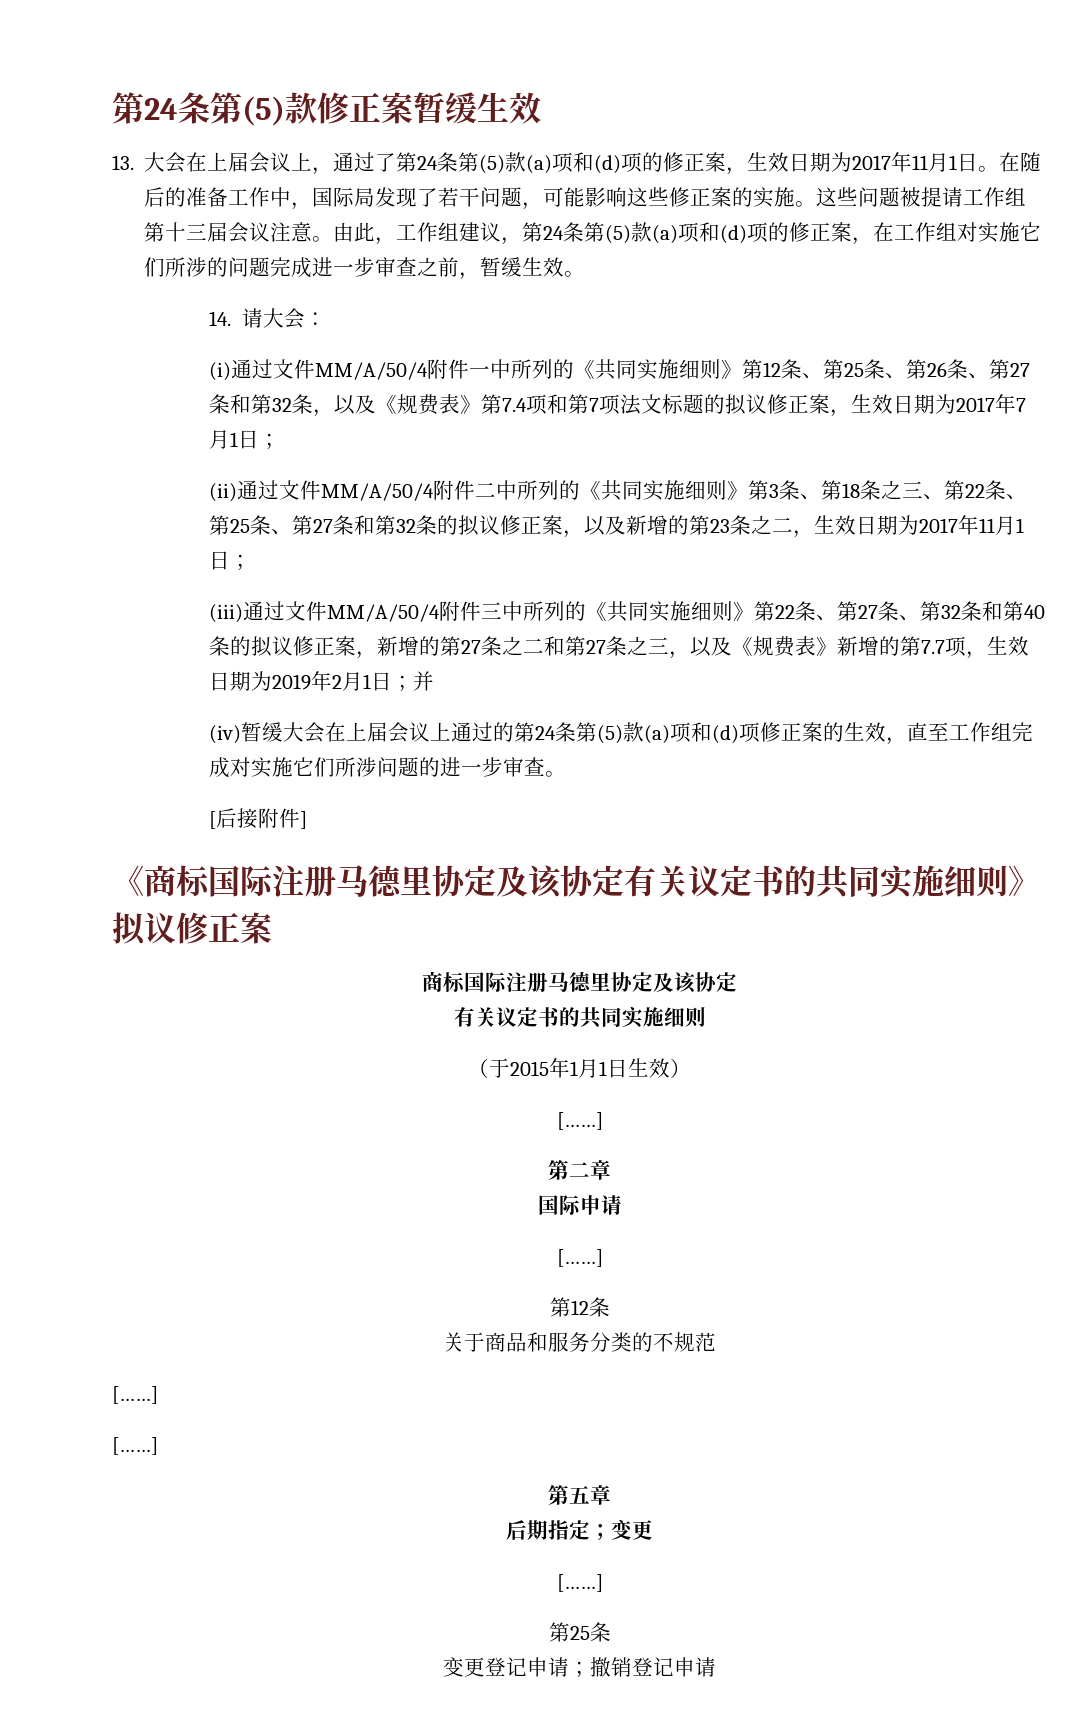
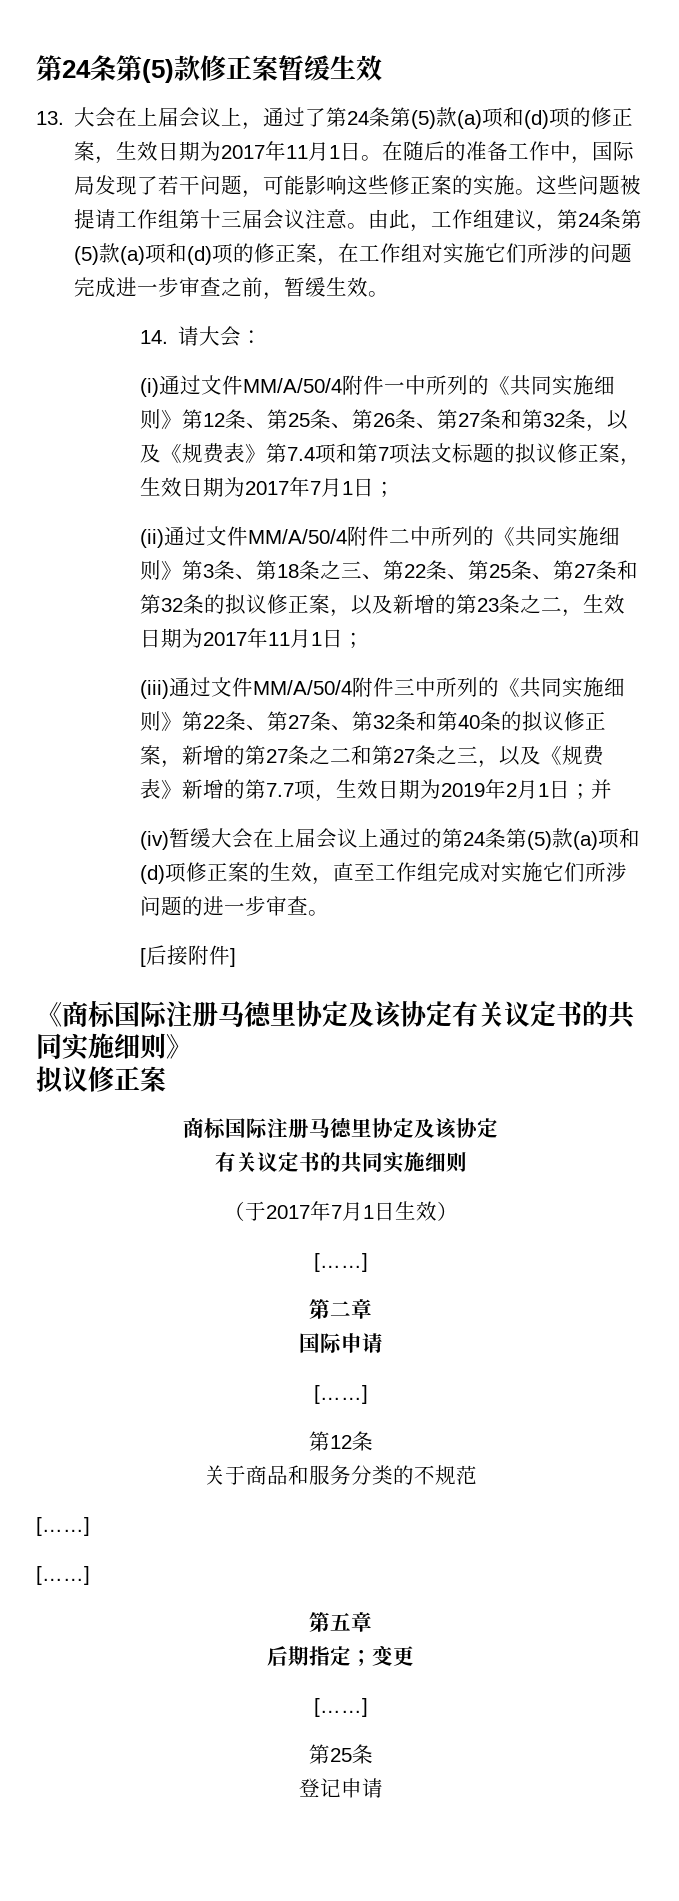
- （于2015年1月1日生效）
+ （于2017年7月1日生效）
- 变更登记申请；撤销登记申请
+ 登记申请

